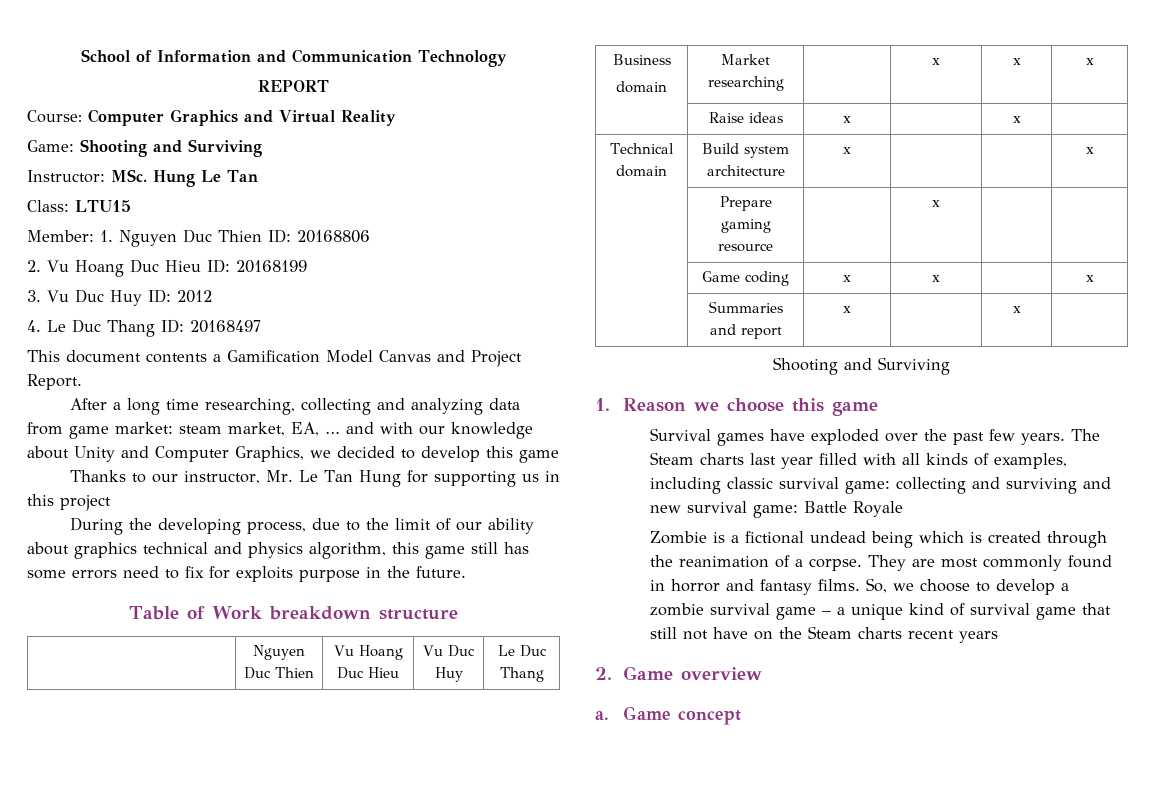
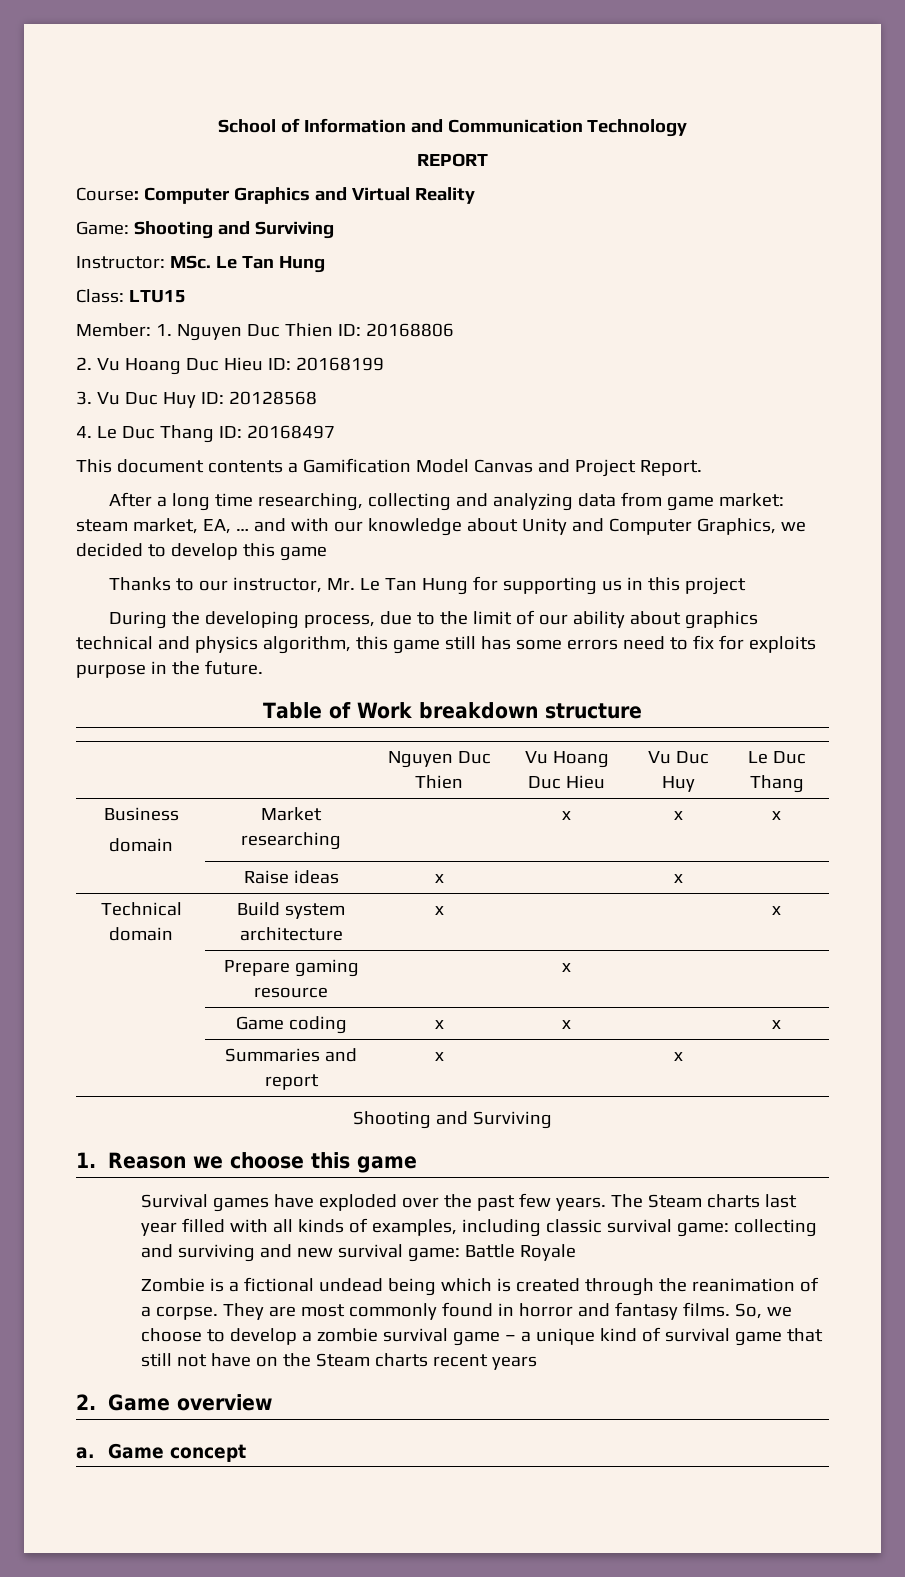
- Instructor: MSc. Hung Le Tan
+ Instructor: MSc. Le Tan Hung
- 3. Vu Duc Huy ID: 2012
+ 3. Vu Duc Huy ID: 20128568

